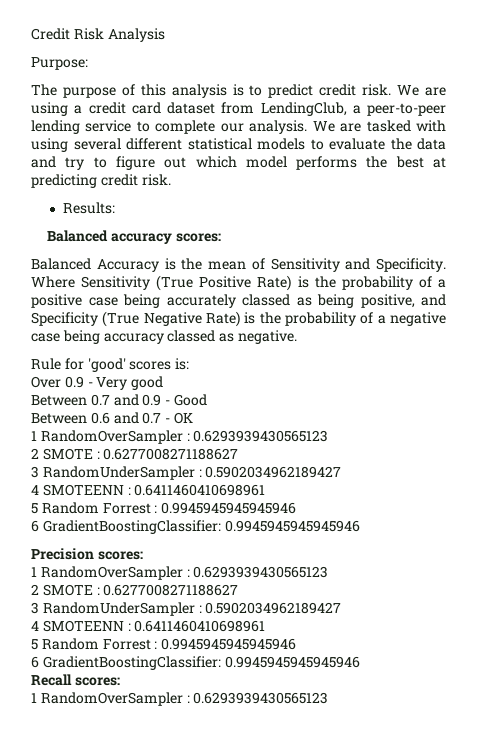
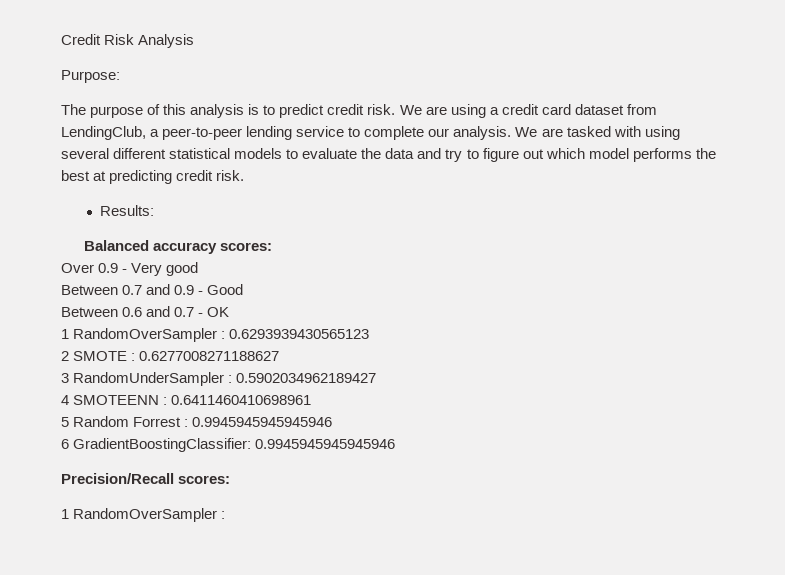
- Balanced Accuracy is the mean of Sensitivity and Specificity. Where Sensitivity (True Positive Rate) is the probability of a positive case being accurately classed as being positive, and Specificity (True Negative Rate) is the probability of a negative case being accuracy classed as negative.
- Rule for 'good' scores is:
- Precision scores:
- 1 RandomOverSampler : 0.6293939430565123
- 2 SMOTE : 0.6277008271188627
- 3 RandomUnderSampler : 0.5902034962189427
- 4 SMOTEENN : 0.6411460410698961
- 5 Random Forrest : 0.9945945945945946
- 6 GradientBoostingClassifier: 0.9945945945945946
- Recall scores:
- 1 RandomOverSampler : 0.6293939430565123
+ Precision/Recall scores:
+ 1 RandomOverSampler :

